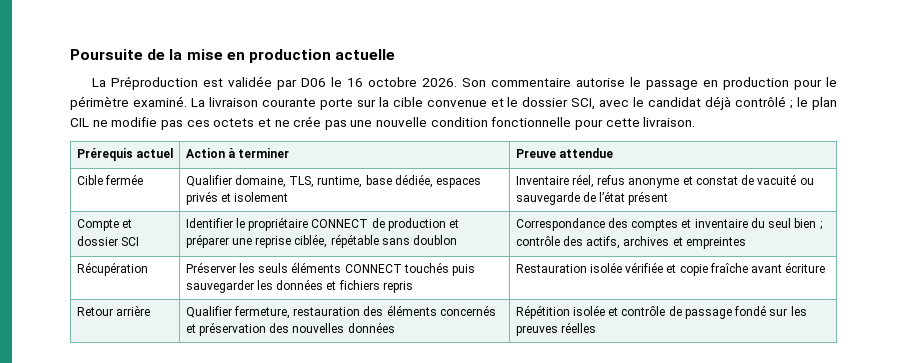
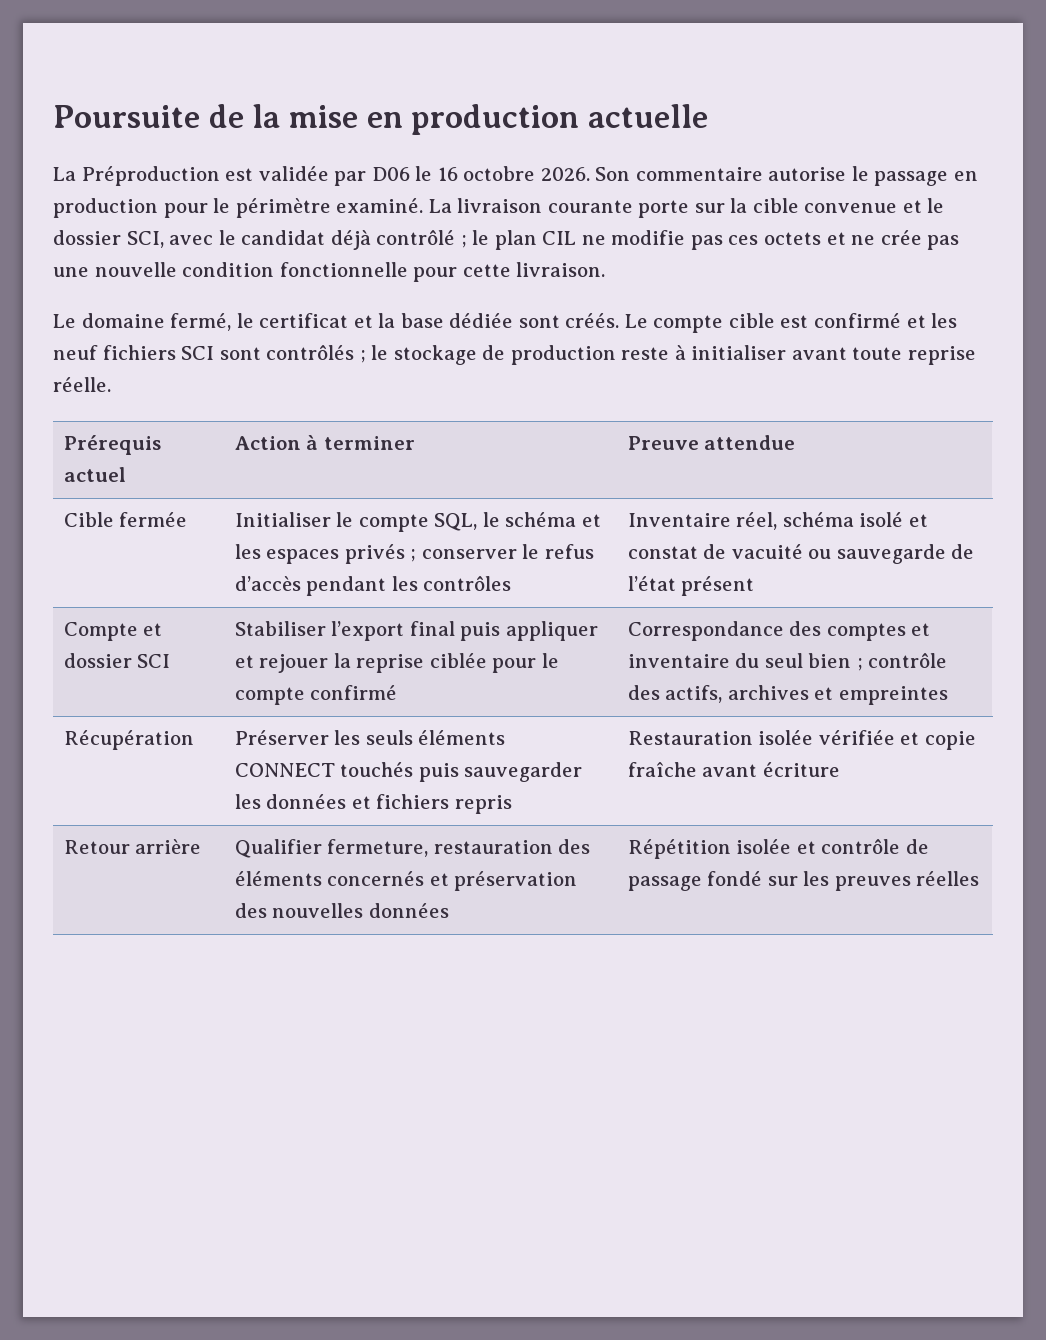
+ Le domaine fermé, le certificat et la base dédiée sont créés. Le compte cible est confirmé et les neuf fichiers SCI sont contrôlés ; le stockage de production reste à initialiser avant toute reprise réelle.
- Cible fermée | Qualifier domaine, TLS, runtime, base dédiée, espaces privés et isolement | Inventaire réel, refus anonyme et constat de vacuité ou sauvegarde de l’état présent
+ Cible fermée | Initialiser le compte SQL, le schéma et les espaces privés ; conserver le refus d’accès pendant les contrôles | Inventaire réel, schéma isolé et constat de vacuité ou sauvegarde de l’état présent
- Compte et dossier SCI | Identifier le propriétaire CONNECT de production et préparer une reprise ciblée, répétable sans doublon | Correspondance des comptes et inventaire du seul bien ; contrôle des actifs, archives et empreintes
+ Compte et dossier SCI | Stabiliser l’export final puis appliquer et rejouer la reprise ciblée pour le compte confirmé | Correspondance des comptes et inventaire du seul bien ; contrôle des actifs, archives et empreintes

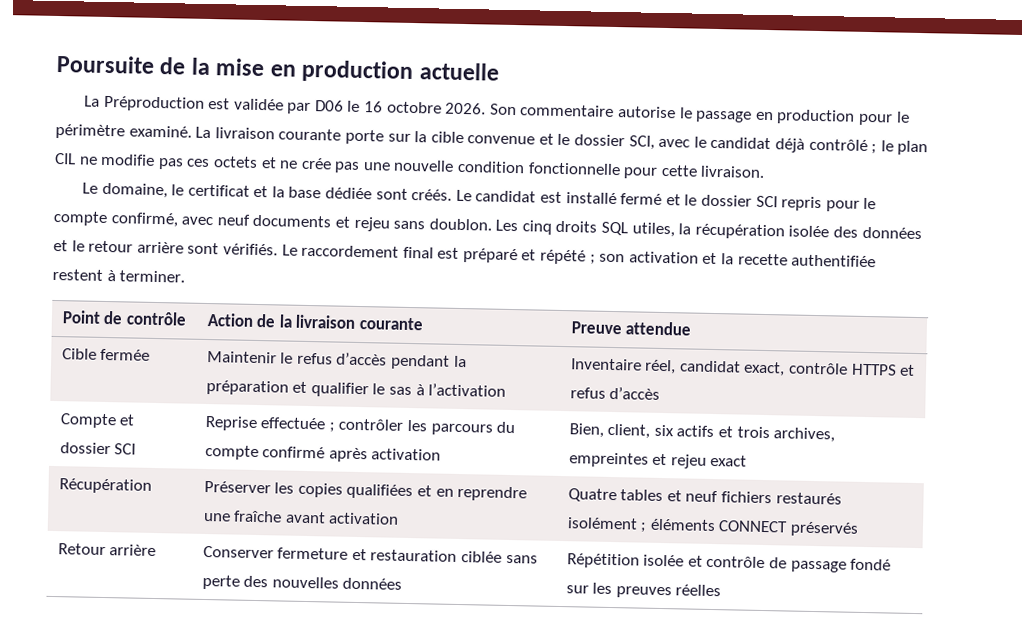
- Le domaine fermé, le certificat et la base dédiée sont créés.
+ Le domaine, le certificat et la base dédiée sont créés.
- Le compte cible est confirmé et les neuf fichiers SCI sont contrôlés ; le stockage de production reste à initialiser avant toute reprise réelle.
- Prérequis actuel | Action à terminer | Preuve attendue
- Cible fermée | Initialiser le compte SQL, le schéma et les espaces privés ; conserver le refus d’accès pendant les contrôles | Inventaire réel, schéma isolé et constat de vacuité ou sauvegarde de l’état présent
- Compte et dossier SCI | Stabiliser l’export final puis appliquer et rejouer la reprise ciblée pour le compte confirmé | Correspondance des comptes et inventaire du seul bien ; contrôle des actifs, archives et empreintes
- Récupération | Préserver les seuls éléments CONNECT touchés puis sauvegarder les données et fichiers repris | Restauration isolée vérifiée et copie fraîche avant écriture
- Retour arrière | Qualifier fermeture, restauration des éléments concernés et préservation des nouvelles données | Répétition isolée et contrôle de passage fondé sur les preuves réelles
+ Le candidat est installé fermé et le dossier SCI repris pour le compte confirmé, avec neuf documents et rejeu sans doublon. Les cinq droits SQL utiles, la récupération isolée des données et le retour arrière sont vérifiés. Le raccordement final est préparé et répété ; son activation et la recette authentifiée restent à terminer.
+ Point de contrôle | Action de la livraison courante | Preuve attendue
+ Cible fermée | Maintenir le refus d’accès pendant la préparation et qualifier le sas à l’activation | Inventaire réel, candidat exact, contrôle HTTPS et refus d’accès
+ Compte et dossier SCI | Reprise effectuée ; contrôler les parcours du compte confirmé après activation | Bien, client, six actifs et trois archives, empreintes et rejeu exact
+ Récupération | Préserver les copies qualifiées et en reprendre une fraîche avant activation | Quatre tables et neuf fichiers restaurés isolément ; éléments CONNECT préservés
+ Retour arrière | Conserver fermeture et restauration ciblée sans perte des nouvelles données | Répétition isolée et contrôle de passage fondé sur les preuves réelles

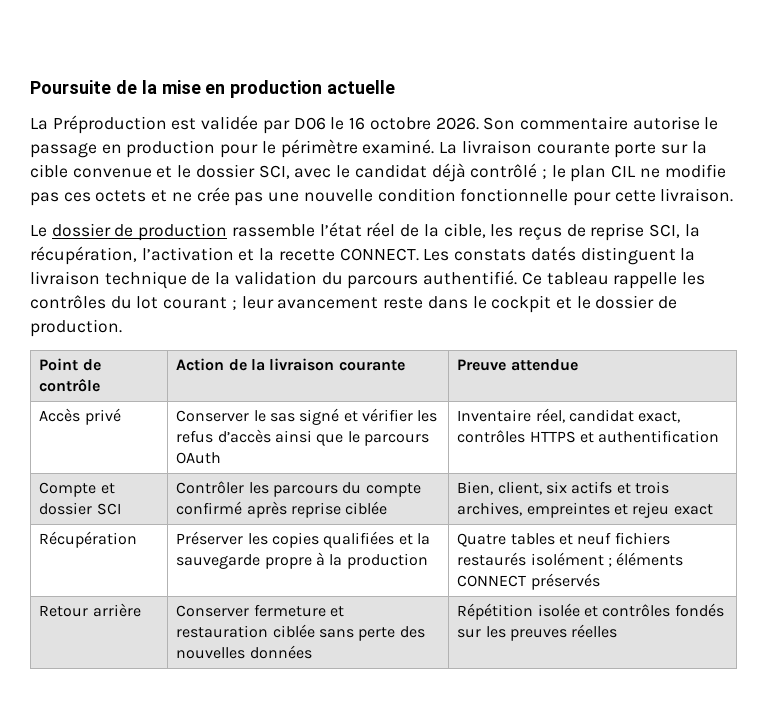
- Le domaine, le certificat et la base dédiée sont créés. Le candidat est installé fermé et le dossier SCI repris pour le compte confirmé, avec neuf documents et rejeu sans doublon. Les cinq droits SQL utiles, la récupération isolée des données et le retour arrière sont vérifiés. Le raccordement final est préparé et répété ; son activation et la recette authentifiée restent à terminer.
+ Le dossier de production rassemble l’état réel de la cible, les reçus de reprise SCI, la récupération, l’activation et la recette CONNECT. Les constats datés distinguent la livraison technique de la validation du parcours authentifié. Ce tableau rappelle les contrôles du lot courant ; leur avancement reste dans le cockpit et le dossier de production.
- Cible fermée | Maintenir le refus d’accès pendant la préparation et qualifier le sas à l’activation | Inventaire réel, candidat exact, contrôle HTTPS et refus d’accès
+ Accès privé | Conserver le sas signé et vérifier les refus d’accès ainsi que le parcours OAuth | Inventaire réel, candidat exact, contrôles HTTPS et authentification
- Compte et dossier SCI | Reprise effectuée ; contrôler les parcours du compte confirmé après activation | Bien, client, six actifs et trois archives, empreintes et rejeu exact
+ Compte et dossier SCI | Contrôler les parcours du compte confirmé après reprise ciblée | Bien, client, six actifs et trois archives, empreintes et rejeu exact
- Récupération | Préserver les copies qualifiées et en reprendre une fraîche avant activation | Quatre tables et neuf fichiers restaurés isolément ; éléments CONNECT préservés
+ Récupération | Préserver les copies qualifiées et la sauvegarde propre à la production | Quatre tables et neuf fichiers restaurés isolément ; éléments CONNECT préservés
- Retour arrière | Conserver fermeture et restauration ciblée sans perte des nouvelles données | Répétition isolée et contrôle de passage fondé sur les preuves réelles
+ Retour arrière | Conserver fermeture et restauration ciblée sans perte des nouvelles données | Répétition isolée et contrôles fondés sur les preuves réelles

